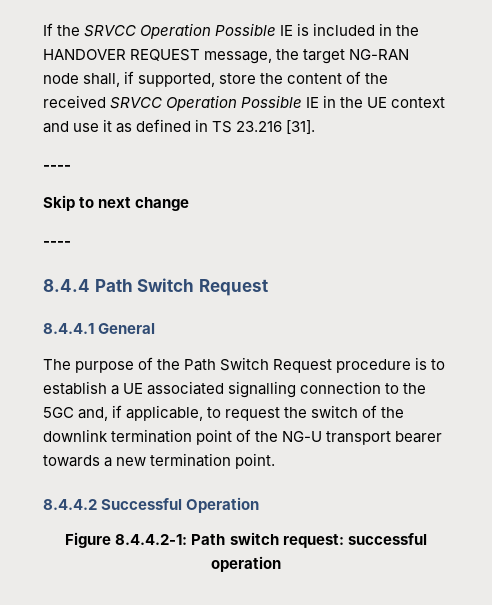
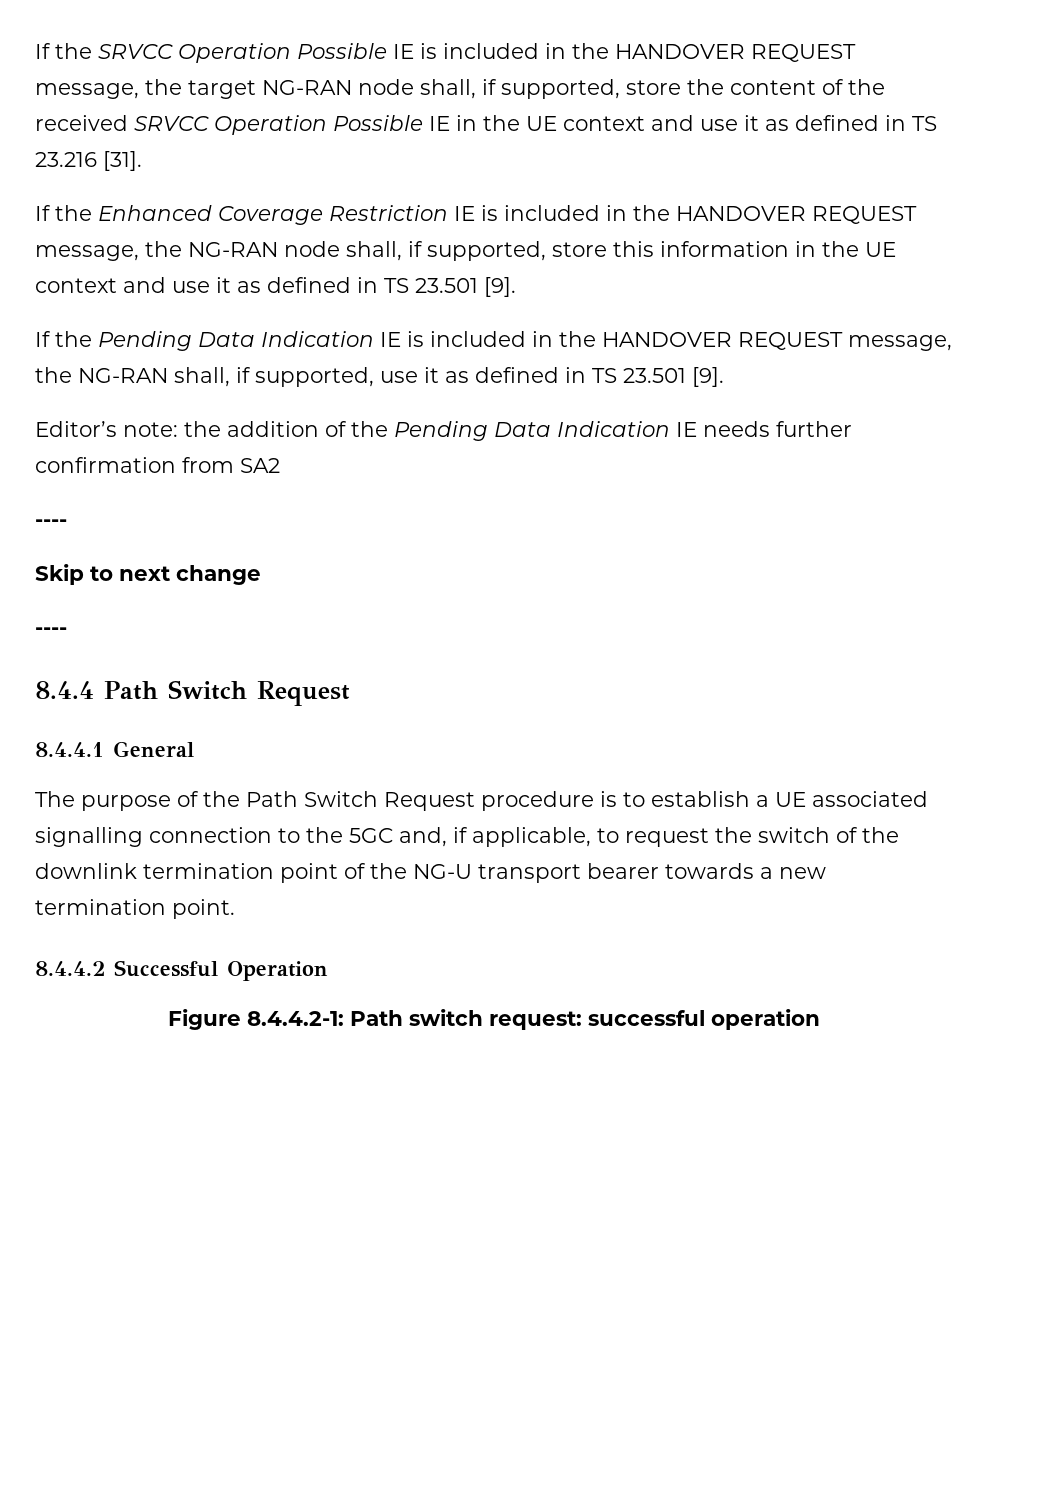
+ If the Enhanced Coverage Restriction IE is included in the HANDOVER REQUEST message, the NG-RAN node shall, if supported, store this information in the UE context and use it as defined in TS 23.501 [9].
+ If the Pending Data Indication IE is included in the HANDOVER REQUEST message, the NG-RAN shall, if supported, use it as defined in TS 23.501 [9].
+ Editor’s note: the addition of the Pending Data Indication IE needs further confirmation from SA2

